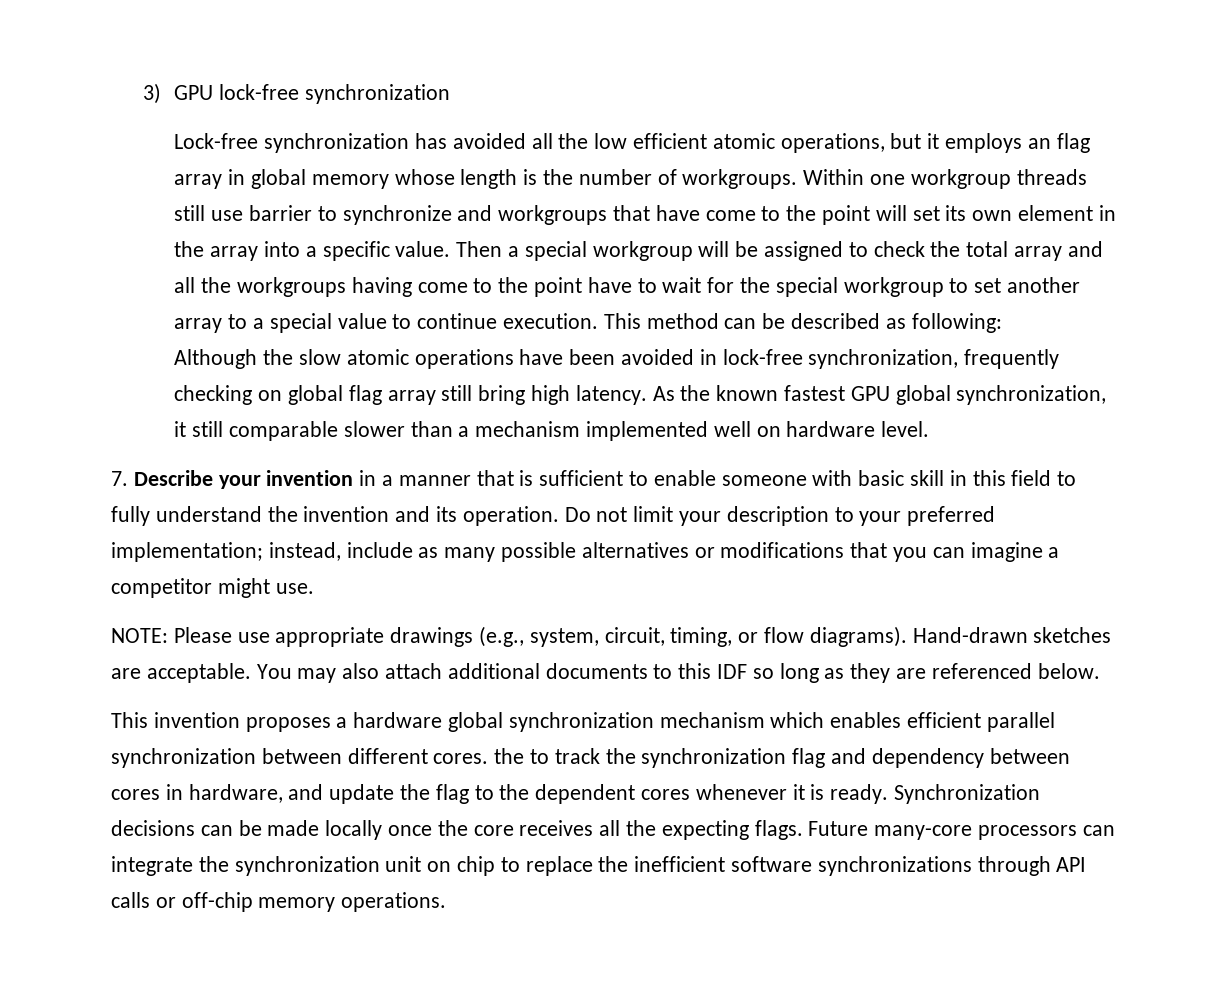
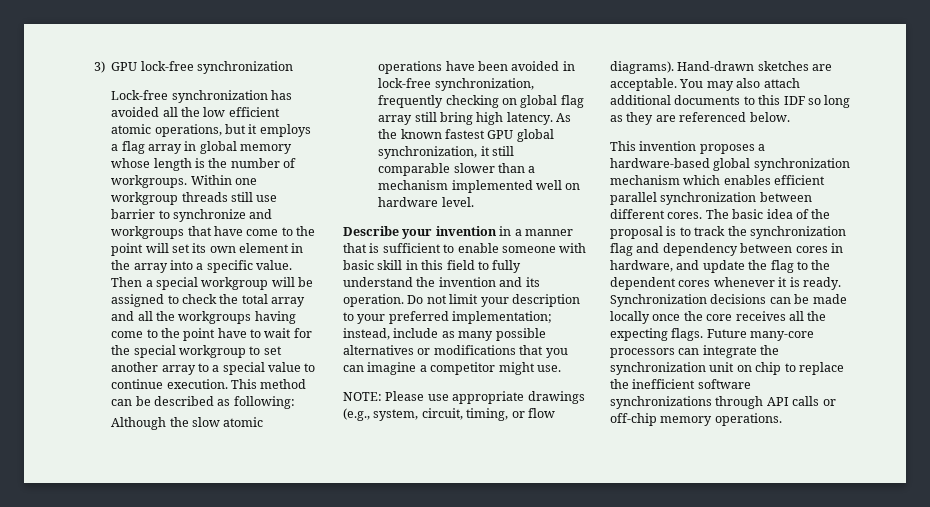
- Lock-free synchronization has avoided all the low efficient atomic operations, but it employs an flag array in global memory whose length is the number of workgroups.
+ Lock-free synchronization has avoided all the low efficient atomic operations, but it employs a flag array in global memory whose length is the number of workgroups.
- 7. Describe your invention in a manner that is sufficient to enable someone with basic skill in this field to fully understand the invention and its operation.
+ Describe your invention in a manner that is sufficient to enable someone with basic skill in this field to fully understand the invention and its operation.
- This invention proposes a hardware global synchronization mechanism which enables efficient parallel synchronization between different cores. the to track the synchronization flag and dependency between cores in hardware, and update the flag to the dependent cores whenever it is ready.
+ This invention proposes a hardware-based global synchronization mechanism which enables efficient parallel synchronization between different cores. The basic idea of the proposal is to track the synchronization flag and dependency between cores in hardware, and update the flag to the dependent cores whenever it is ready.

